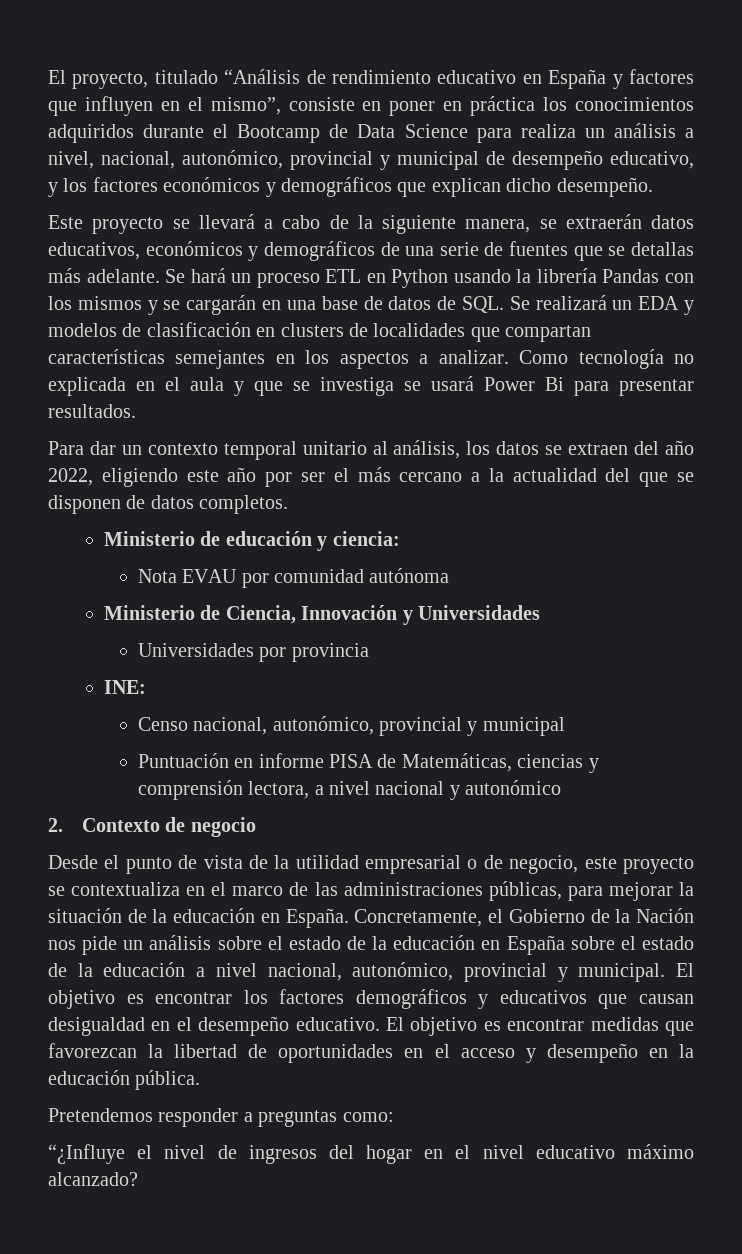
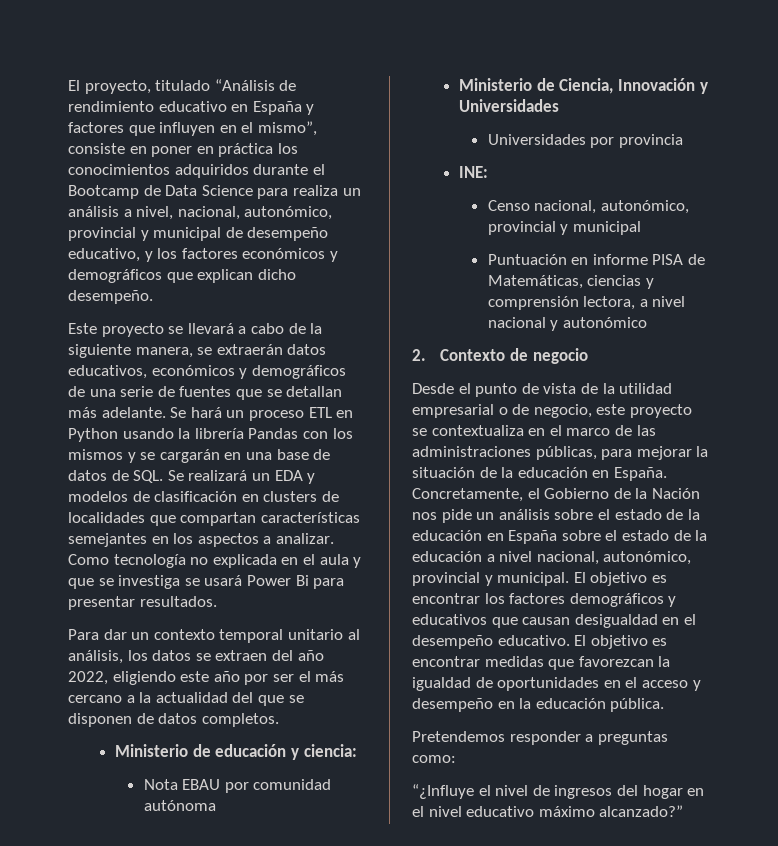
- Este proyecto se llevará a cabo de la siguiente manera, se extraerán datos educativos, económicos y demográficos de una serie de fuentes que se detallas más adelante.
+ Este proyecto se llevará a cabo de la siguiente manera, se extraerán datos educativos, económicos y demográficos de una serie de fuentes que se detallan más adelante.
- Nota EVAU por comunidad autónoma
+ Nota EBAU por comunidad autónoma
- El objetivo es encontrar medidas que favorezcan la libertad de oportunidades en el acceso y desempeño en la educación pública.
+ El objetivo es encontrar medidas que favorezcan la igualdad de oportunidades en el acceso y desempeño en la educación pública.
- “¿Influye el nivel de ingresos del hogar en el nivel educativo máximo alcanzado?
+ “¿Influye el nivel de ingresos del hogar en el nivel educativo máximo alcanzado?”

